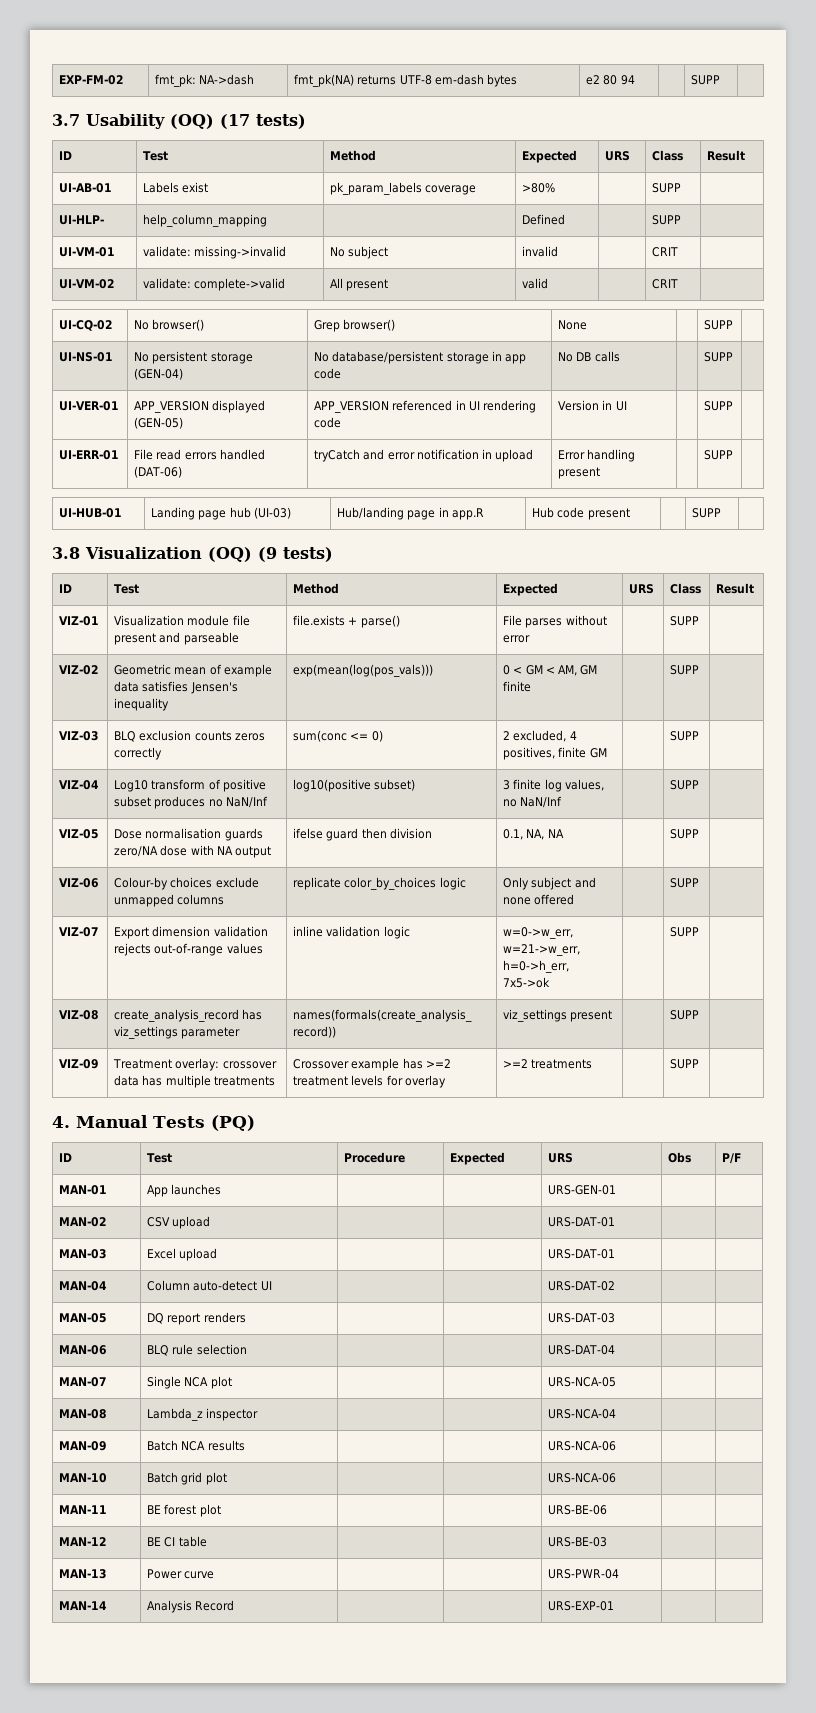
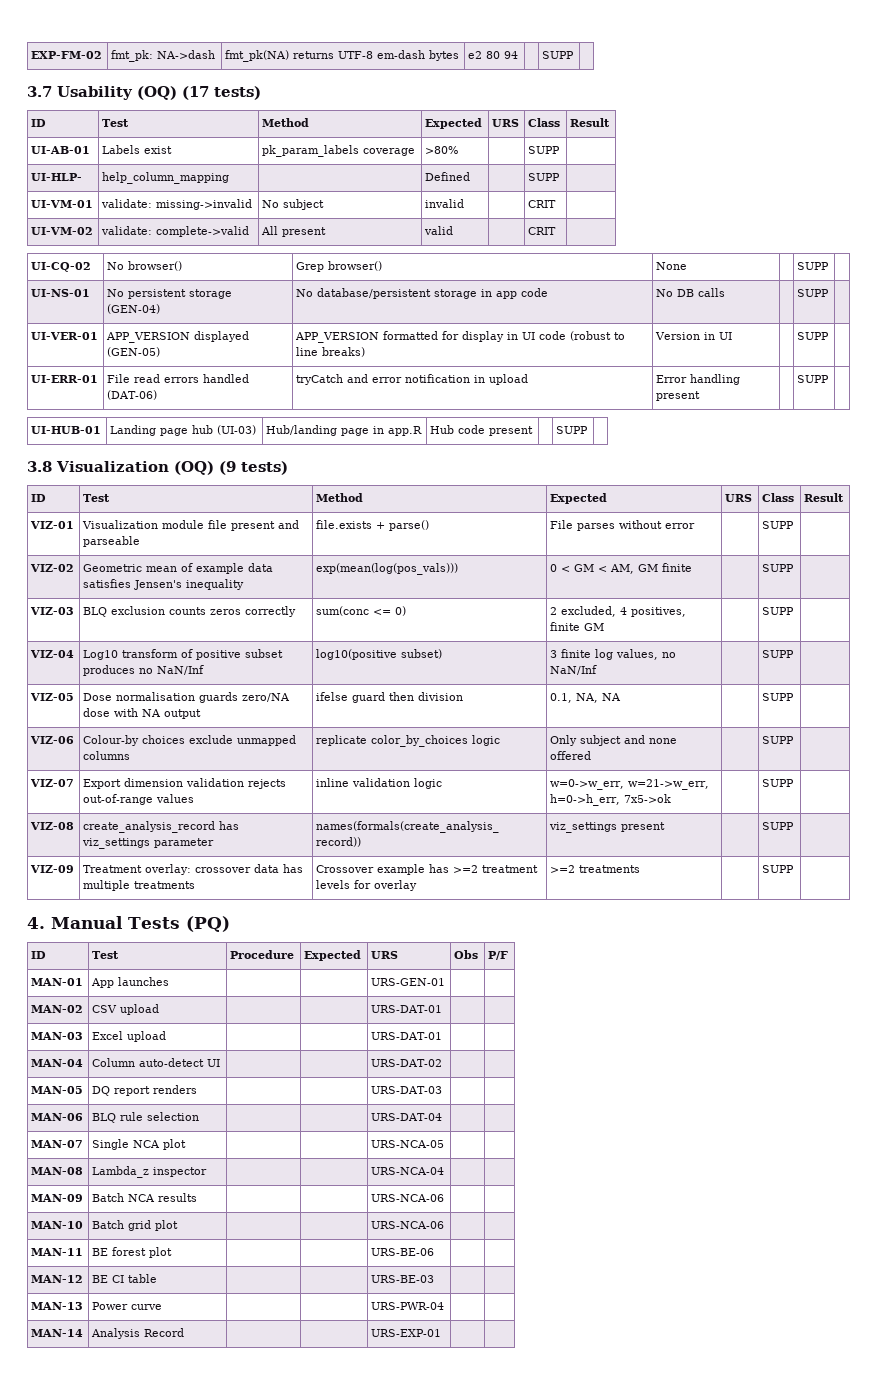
- UI-VER-01 | APP_VERSION displayed (GEN-05) | APP_VERSION referenced in UI rendering code | Version in UI | | SUPP |
+ UI-VER-01 | APP_VERSION displayed (GEN-05) | APP_VERSION formatted for display in UI code (robust to line breaks) | Version in UI | | SUPP |

